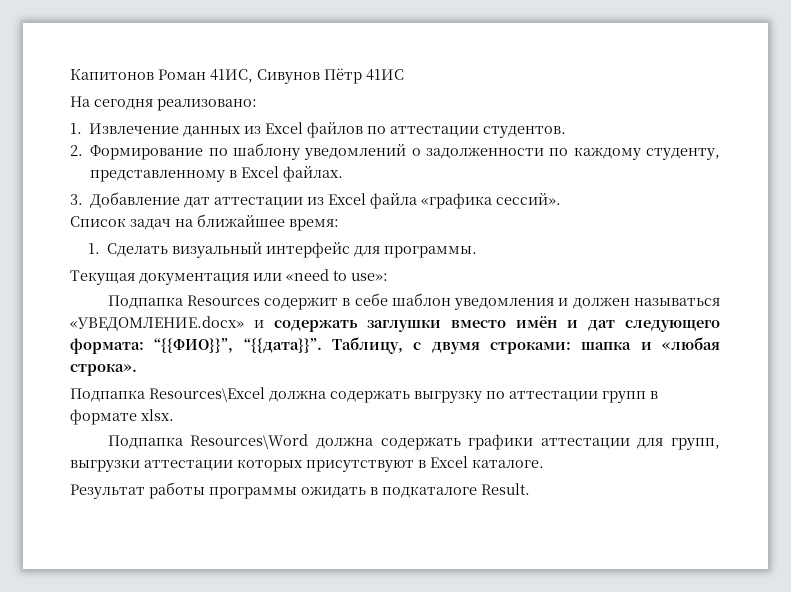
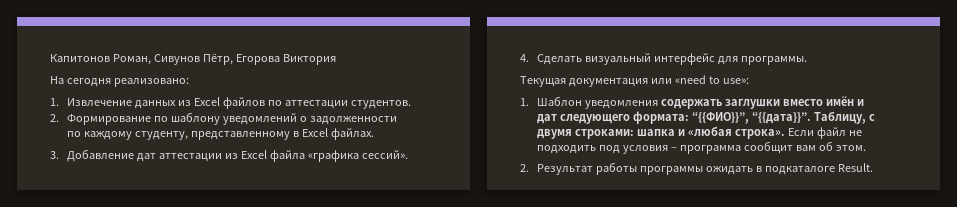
- Капитонов Роман 41ИС, Сивунов Пётр 41ИС
+ Капитонов Роман, Сивунов Пётр, Егорова Виктория
- Список задач на ближайшее время:
- 1. Сделать визуальный интерфейс для программы.
+ 4. Сделать визуальный интерфейс для программы.
- Подпапка Resources содержит в себе шаблон уведомления и должен называться «УВЕДОМЛЕНИЕ.docx» и содержать заглушки вместо имён и дат следующего формата: “{{ФИО}}”, “{{дата}}”.
+ 1. Шаблон уведомления содержать заглушки вместо имён и дат следующего формата: “{{ФИО}}”, “{{дата}}”.
- Таблицу, с двумя строками: шапка и «любая строка».
- Подпапка Resources\Excel должна содержать выгрузку по аттестации групп в формате xlsx.
- Подпапка Resources\Word должна содержать графики аттестации для групп, выгрузки аттестации которых присутствуют в Excel каталоге.
- Результат работы программы ожидать в подкаталоге Result.
+ Таблицу, с двумя строками: шапка и «любая строка». Если файл не подходить под условия – программа сообщит вам об этом.
+ 2. Результат работы программы ожидать в подкаталоге Result.

